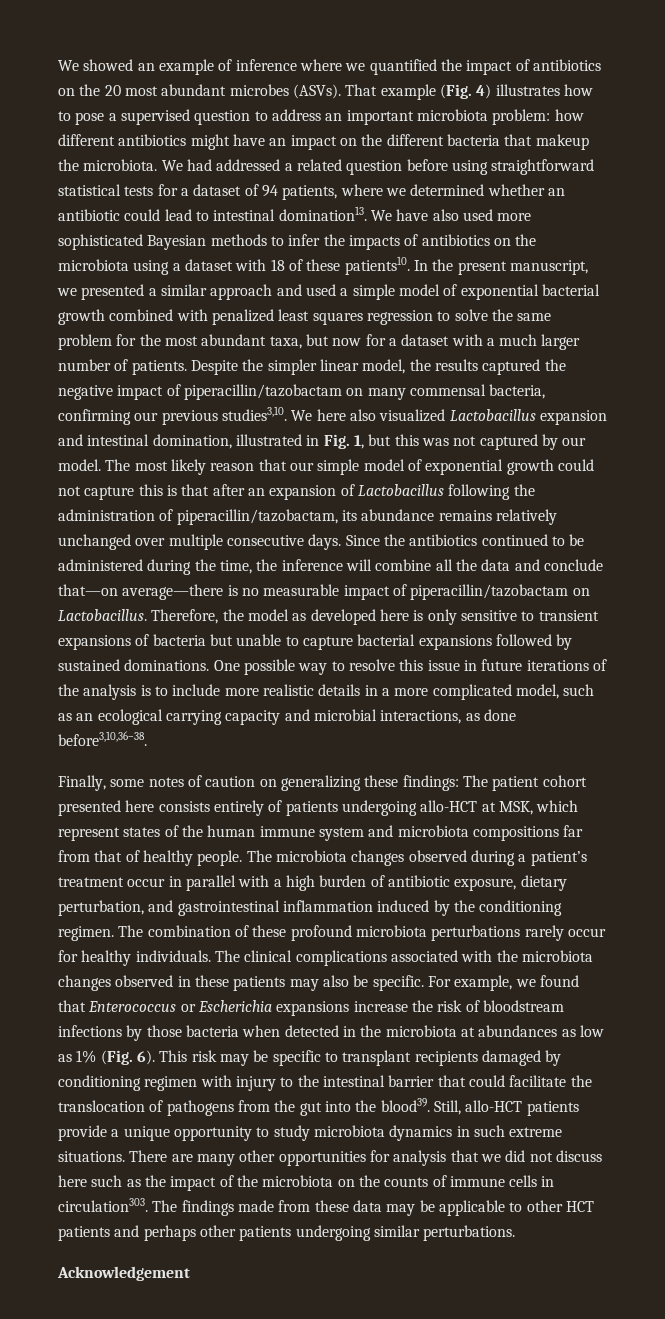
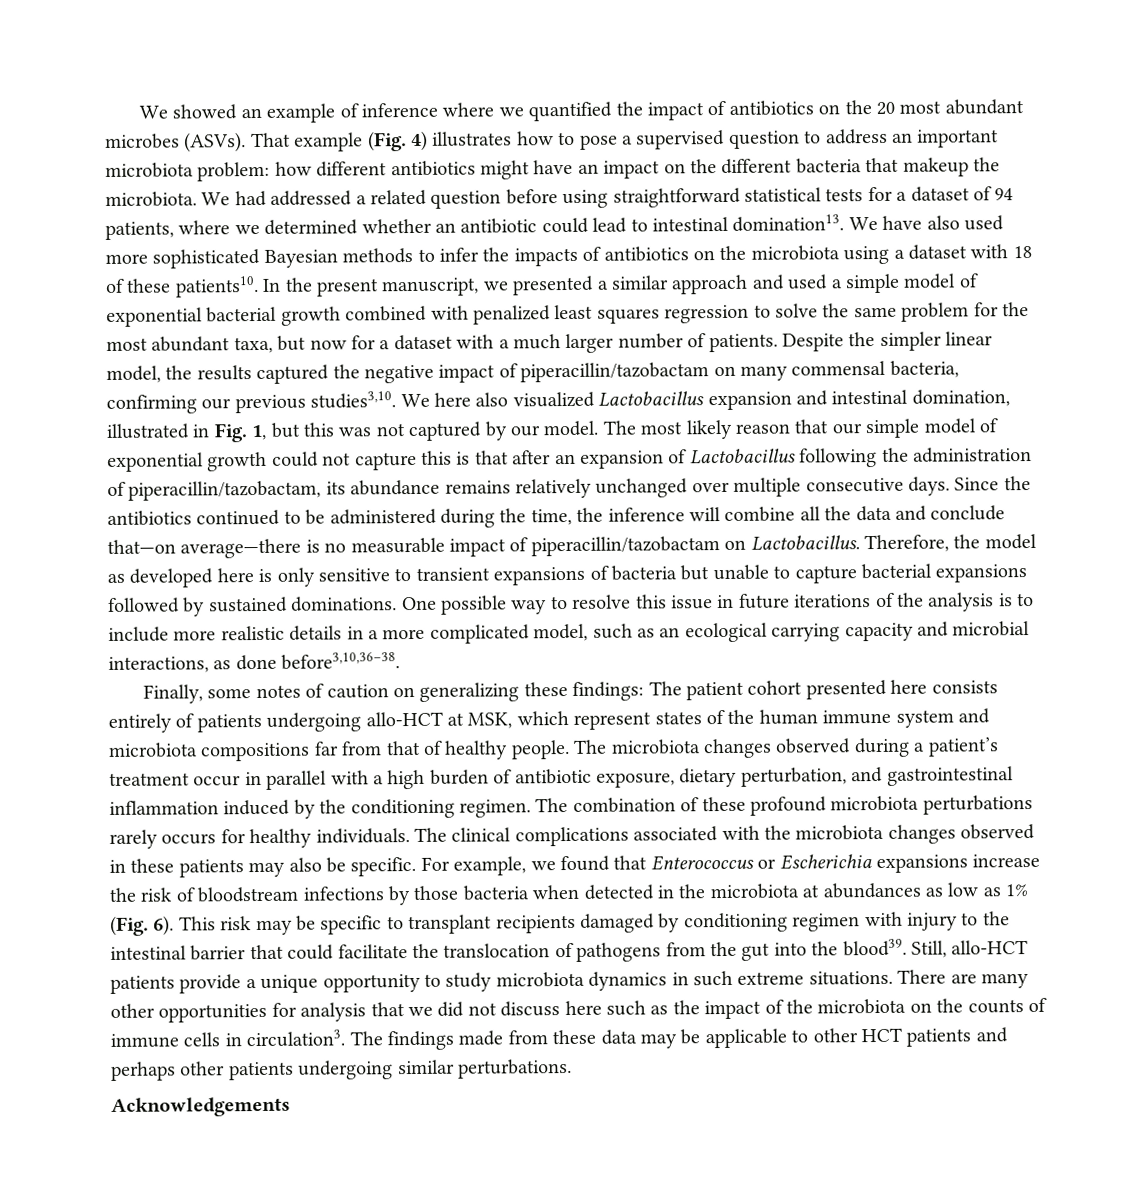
- The combination of these profound microbiota perturbations rarely occur for healthy individuals.
+ The combination of these profound microbiota perturbations rarely occurs for healthy individuals.
- There are many other opportunities for analysis that we did not discuss here such as the impact of the microbiota on the counts of immune cells in circulation303.
+ There are many other opportunities for analysis that we did not discuss here such as the impact of the microbiota on the counts of immune cells in circulation3.
- Acknowledgement
+ Acknowledgements

